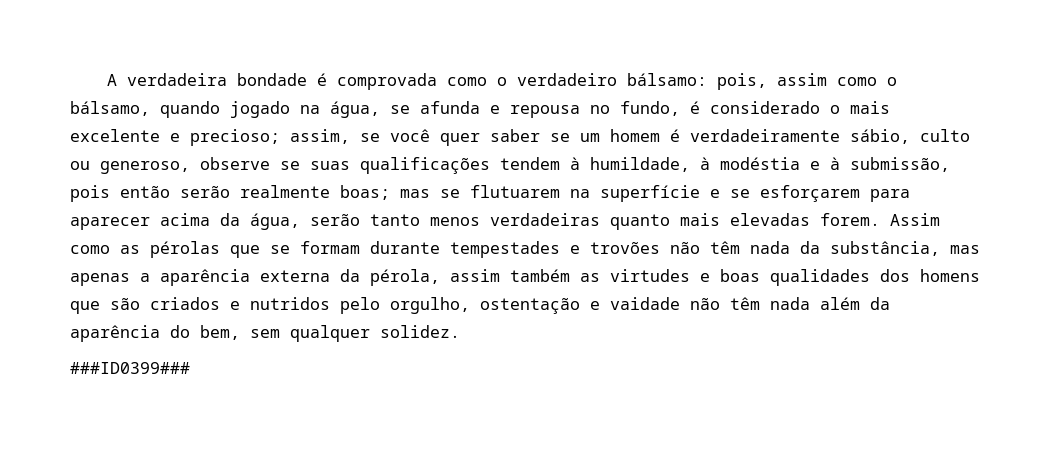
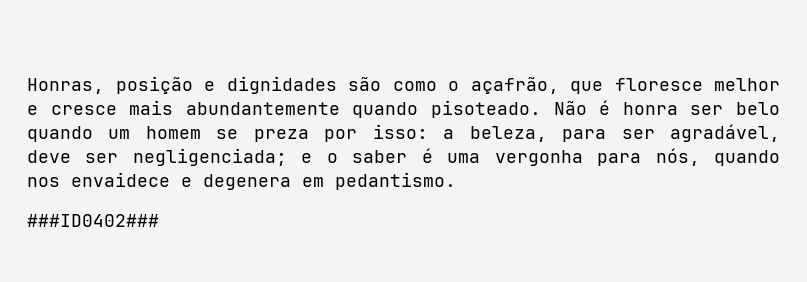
- A verdadeira bondade é comprovada como o verdadeiro bálsamo: pois, assim como o bálsamo, quando jogado na água, se afunda e repousa no fundo, é considerado o mais excelente e precioso; assim, se você quer saber se um homem é verdadeiramente sábio, culto ou generoso, observe se suas qualificações tendem à humildade, à modéstia e à submissão, pois então serão realmente boas; mas se flutuarem na superfície e se esforçarem para aparecer acima da água, serão tanto menos verdadeiras quanto mais elevadas forem. Assim como as pérolas que se formam durante tempestades e trovões não têm nada da substância, mas apenas a aparência externa da pérola, assim também as virtudes e boas qualidades dos homens que são criados e nutridos pelo orgulho, ostentação e vaidade não têm nada além da aparência do bem, sem qualquer solidez.
- ###ID0399###
+ Honras, posição e dignidades são como o açafrão, que floresce melhor e cresce mais abundantemente quando pisoteado. Não é honra ser belo quando um homem se preza por isso: a beleza, para ser agradável, deve ser negligenciada; e o saber é uma vergonha para nós, quando nos envaidece e degenera em pedantismo.
+ ###ID0402###

